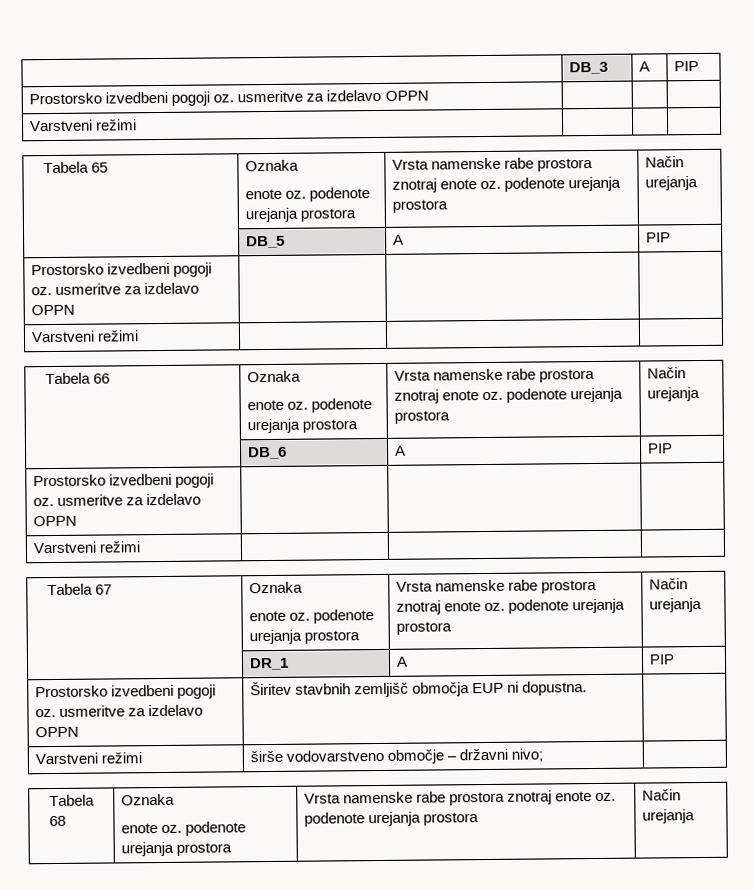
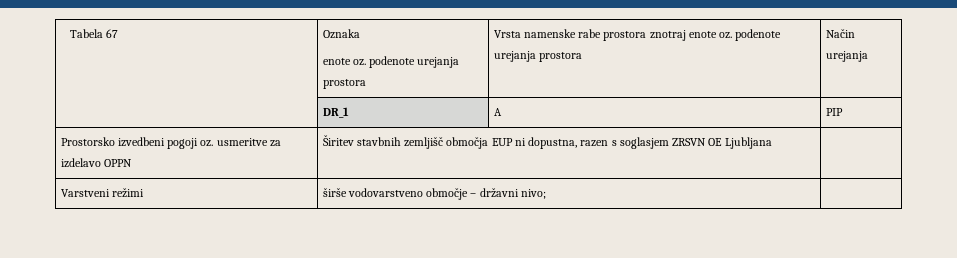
- | DB_3 | A | PIP
- Prostorsko izvedbeni pogoji oz. usmeritve za izdelavo OPPN | | |
- Varstveni režimi | | |
- Tabela 65 | Oznaka
- enote oz. podenote urejanja prostora | Vrsta namenske rabe prostora znotraj enote oz. podenote urejanja prostora | Način urejanja
- | DB_5 | A | PIP
- Prostorsko izvedbeni pogoji oz. usmeritve za izdelavo OPPN | | |
- Varstveni režimi | | |
- Tabela 66 | Oznaka
- enote oz. podenote urejanja prostora | Vrsta namenske rabe prostora znotraj enote oz. podenote urejanja prostora | Način urejanja
- | DB_6 | A | PIP
- Prostorsko izvedbeni pogoji oz. usmeritve za izdelavo OPPN | | |
- Varstveni režimi | | |
- Prostorsko izvedbeni pogoji oz. usmeritve za izdelavo OPPN | Širitev stavbnih zemljišč območja EUP ni dopustna. |
+ Prostorsko izvedbeni pogoji oz. usmeritve za izdelavo OPPN | Širitev stavbnih zemljišč območja EUP ni dopustna, razen s soglasjem ZRSVN OE Ljubljana |
- Tabela 68 | Oznaka
- enote oz. podenote urejanja prostora | Vrsta namenske rabe prostora znotraj enote oz. podenote urejanja prostora | Način urejanja

